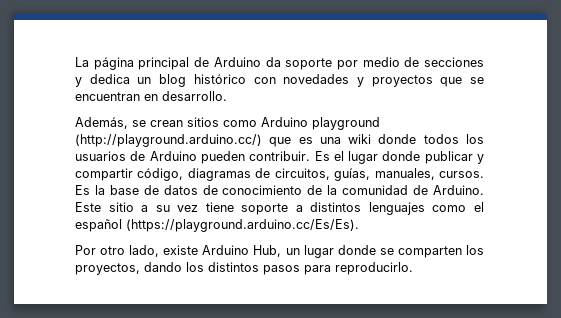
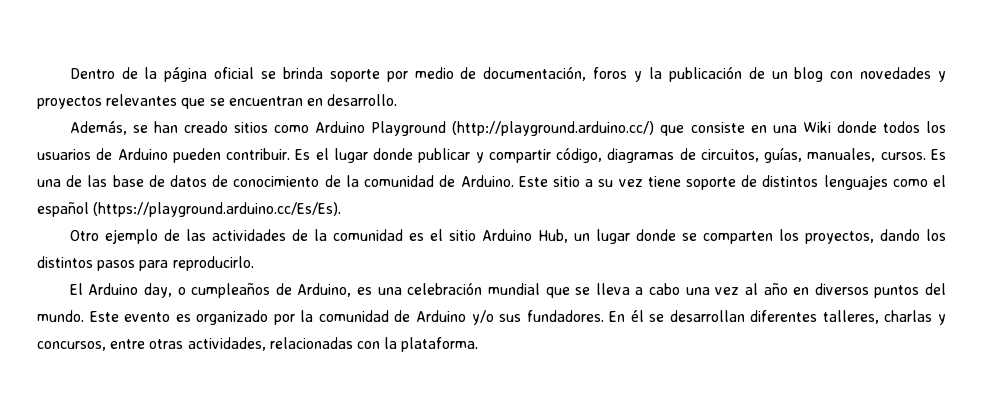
- La página principal de Arduino da soporte por medio de secciones y dedica un blog histórico con novedades y proyectos que se encuentran en desarrollo.
+ Dentro de la página oficial se brinda soporte por medio de documentación, foros y la publicación de un blog con novedades y proyectos relevantes que se encuentran en desarrollo.
- Además, se crean sitios como Arduino playground (http://playground.arduino.cc/) que es una wiki donde todos los usuarios de Arduino pueden contribuir.
+ Además, se han creado sitios como Arduino Playground (http://playground.arduino.cc/) que consiste en una Wiki donde todos los usuarios de Arduino pueden contribuir.
- Es la base de datos de conocimiento de la comunidad de Arduino.
+ Es una de las base de datos de conocimiento de la comunidad de Arduino.
- Este sitio a su vez tiene soporte a distintos lenguajes como el español (https://playground.arduino.cc/Es/Es).
+ Este sitio a su vez tiene soporte de distintos lenguajes como el español (https://playground.arduino.cc/Es/Es).
- Por otro lado, existe Arduino Hub, un lugar donde se comparten los proyectos, dando los distintos pasos para reproducirlo.
+ Otro ejemplo de las actividades de la comunidad es el sitio Arduino Hub, un lugar donde se comparten los proyectos, dando los distintos pasos para reproducirlo.
+ El Arduino day, o cumpleaños de Arduino, es una celebración mundial que se lleva a cabo una vez al año en diversos puntos del mundo. Este evento es organizado por la comunidad de Arduino y/o sus fundadores. En él se desarrollan diferentes talleres, charlas y concursos, entre otras actividades, relacionadas con la plataforma.

